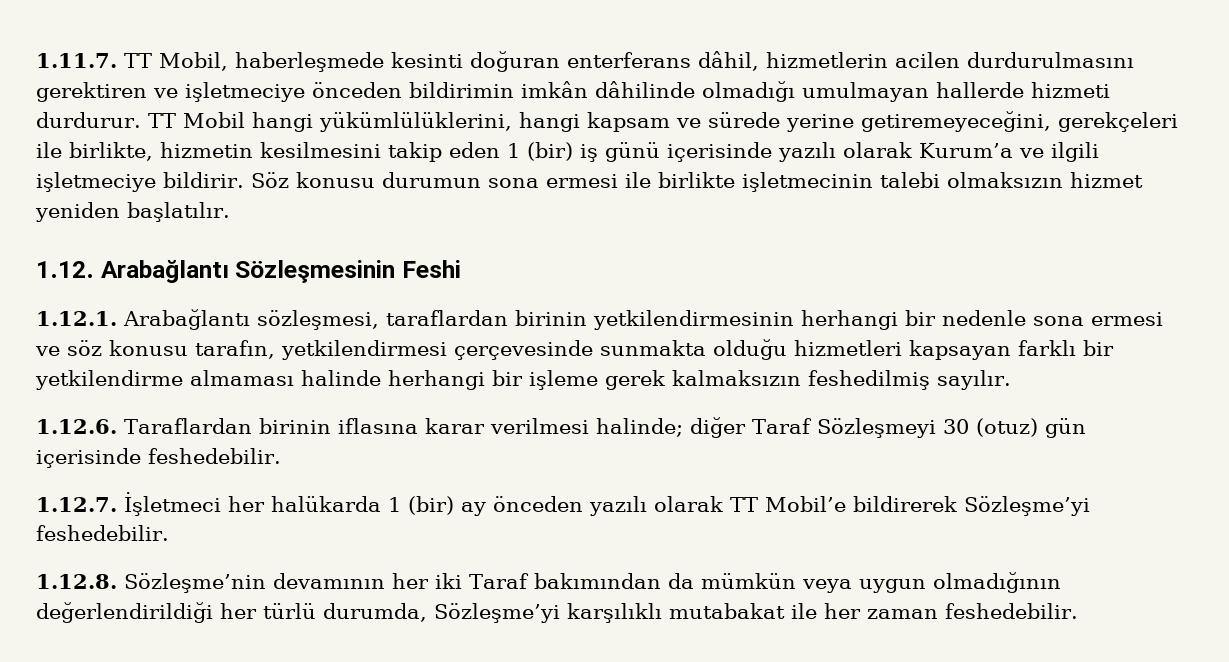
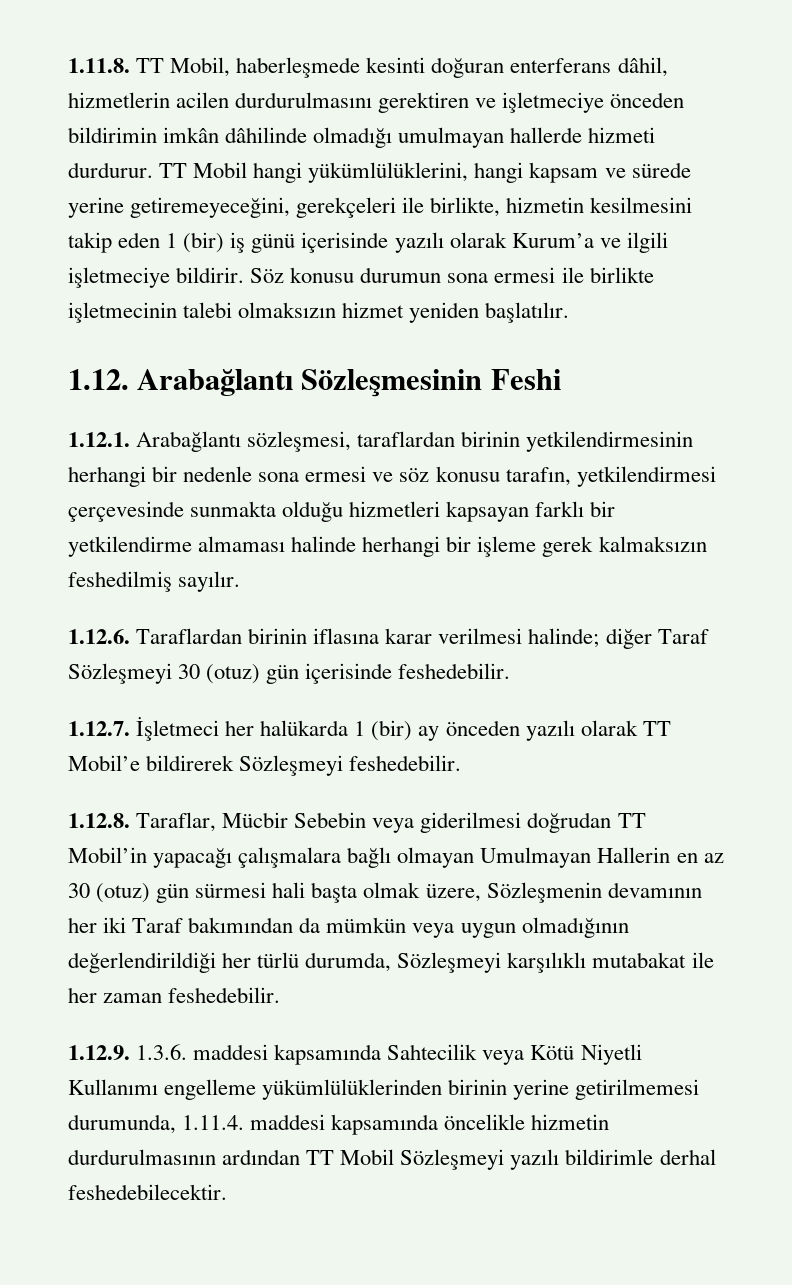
- 1.11.7. TT Mobil, haberleşmede kesinti doğuran enterferans dâhil, hizmetlerin acilen durdurulmasını gerektiren ve işletmeciye önceden bildirimin imkân dâhilinde olmadığı umulmayan hallerde hizmeti durdurur.
+ 1.11.8. TT Mobil, haberleşmede kesinti doğuran enterferans dâhil, hizmetlerin acilen durdurulmasını gerektiren ve işletmeciye önceden bildirimin imkân dâhilinde olmadığı umulmayan hallerde hizmeti durdurur.
- 1.12.7. İşletmeci her halükarda 1 (bir) ay önceden yazılı olarak TT Mobil’e bildirerek Sözleşme’yi feshedebilir.
+ 1.12.7. İşletmeci her halükarda 1 (bir) ay önceden yazılı olarak TT Mobil’e bildirerek Sözleşmeyi feshedebilir.
- 1.12.8. Sözleşme’nin devamının her iki Taraf bakımından da mümkün veya uygun olmadığının değerlendirildiği her türlü durumda, Sözleşme’yi karşılıklı mutabakat ile her zaman feshedebilir.
+ 1.12.8. Taraflar, Mücbir Sebebin veya giderilmesi doğrudan TT Mobil’in yapacağı çalışmalara bağlı olmayan Umulmayan Hallerin en az 30 (otuz) gün sürmesi hali başta olmak üzere, Sözleşmenin devamının her iki Taraf bakımından da mümkün veya uygun olmadığının değerlendirildiği her türlü durumda, Sözleşmeyi karşılıklı mutabakat ile her zaman feshedebilir.
+ 1.12.9. 1.3.6. maddesi kapsamında Sahtecilik veya Kötü Niyetli Kullanımı engelleme yükümlülüklerinden birinin yerine getirilmemesi durumunda, 1.11.4. maddesi kapsamında öncelikle hizmetin durdurulmasının ardından TT Mobil Sözleşmeyi yazılı bildirimle derhal feshedebilecektir.

